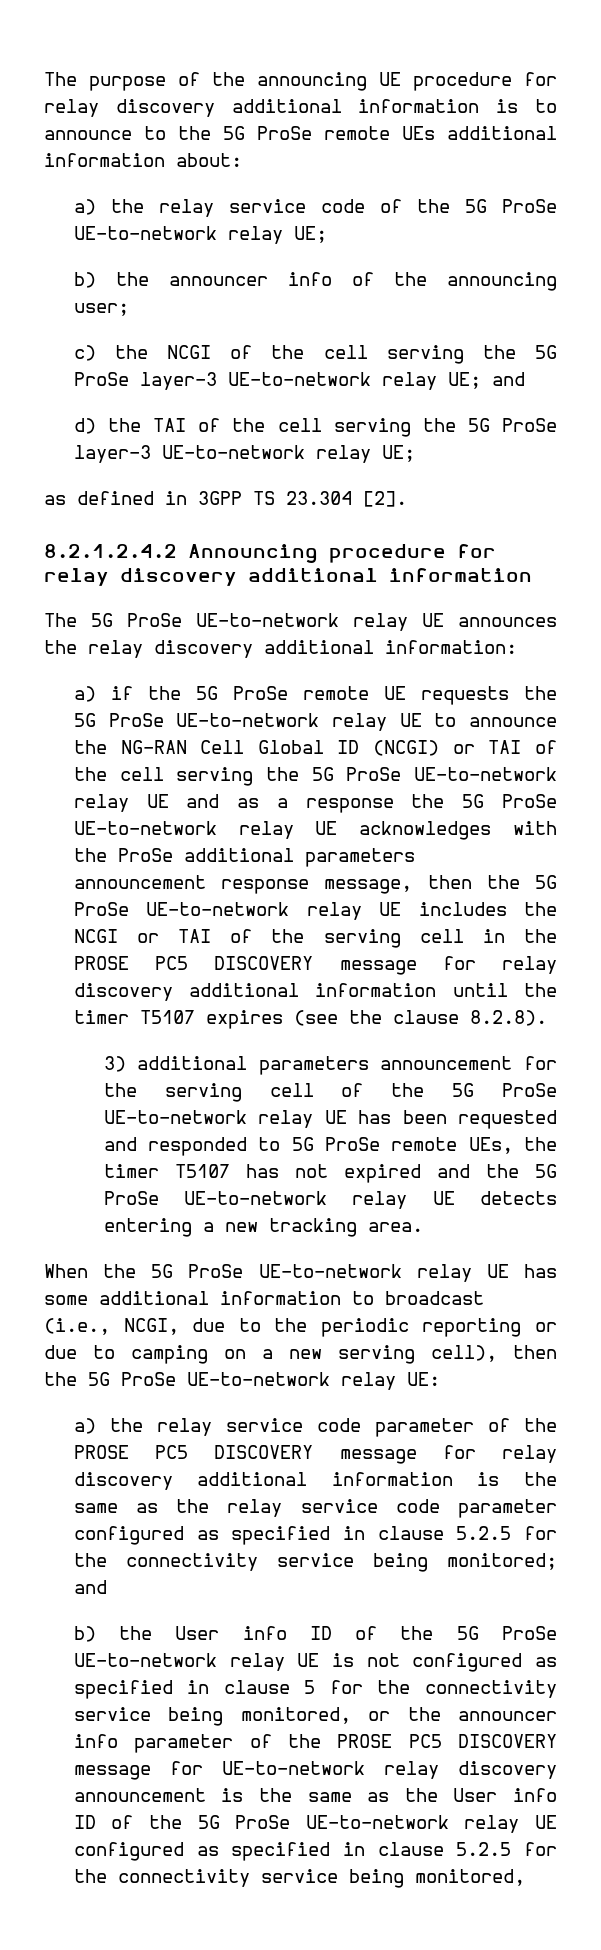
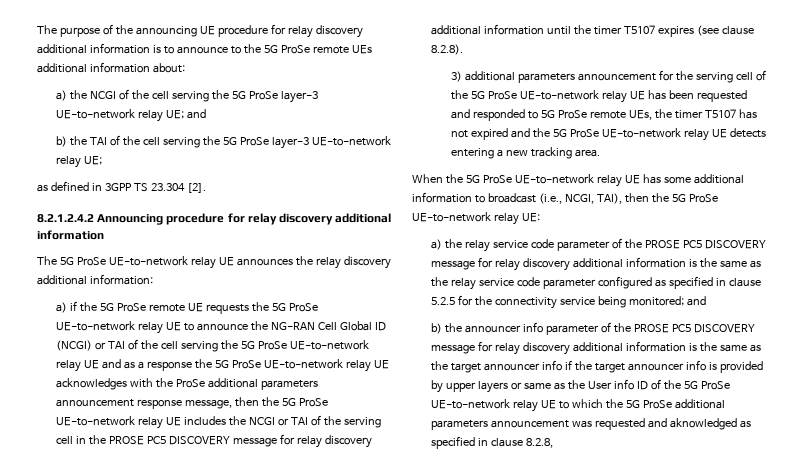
- a) the relay service code of the 5G ProSe UE-to-network relay UE;
- b) the announcer info of the announcing user;
- c) the NCGI of the cell serving the 5G ProSe layer-3 UE-to-network relay UE; and
+ a) the NCGI of the cell serving the 5G ProSe layer-3 UE-to-network relay UE; and
- d) the TAI of the cell serving the 5G ProSe layer-3 UE-to-network relay UE;
+ b) the TAI of the cell serving the 5G ProSe layer-3 UE-to-network relay UE;
- a) if the 5G ProSe remote UE requests the 5G ProSe UE-to-network relay UE to announce the NG-RAN Cell Global ID (NCGI) or TAI of the cell serving the 5G ProSe UE-to-network relay UE and as a response the 5G ProSe UE-to-network relay UE acknowledges with the ProSe additional parameters announcement response message, then the 5G ProSe UE-to-network relay UE includes the NCGI or TAI of the serving cell in the PROSE PC5 DISCOVERY message for relay discovery additional information until the timer T5107 expires (see the clause 8.2.8).
+ a) if the 5G ProSe remote UE requests the 5G ProSe UE-to-network relay UE to announce the NG-RAN Cell Global ID (NCGI) or TAI of the cell serving the 5G ProSe UE-to-network relay UE and as a response the 5G ProSe UE-to-network relay UE acknowledges with the ProSe additional parameters announcement response message, then the 5G ProSe UE-to-network relay UE includes the NCGI or TAI of the serving cell in the PROSE PC5 DISCOVERY message for relay discovery additional information until the timer T5107 expires (see clause 8.2.8).
- When the 5G ProSe UE-to-network relay UE has some additional information to broadcast (i.e., NCGI, due to the periodic reporting or due to camping on a new serving cell), then the 5G ProSe UE-to-network relay UE:
+ When the 5G ProSe UE-to-network relay UE has some additional information to broadcast (i.e., NCGI, TAI), then the 5G ProSe UE-to-network relay UE:
- b) the User info ID of the 5G ProSe UE-to-network relay UE is not configured as specified in clause 5 for the connectivity service being monitored, or the announcer info parameter of the PROSE PC5 DISCOVERY message for UE-to-network relay discovery announcement is the same as the User info ID of the 5G ProSe UE-to-network relay UE configured as specified in clause 5.2.5 for the connectivity service being monitored,
+ b) the announcer info parameter of the PROSE PC5 DISCOVERY message for relay discovery additional information is the same as the target announcer info if the target announcer info is provided by upper layers or same as the User info ID of the 5G ProSe UE-to-network relay UE to which the 5G ProSe additional parameters announcement was requested and aknowledged as specified in clause 8.2.8,

